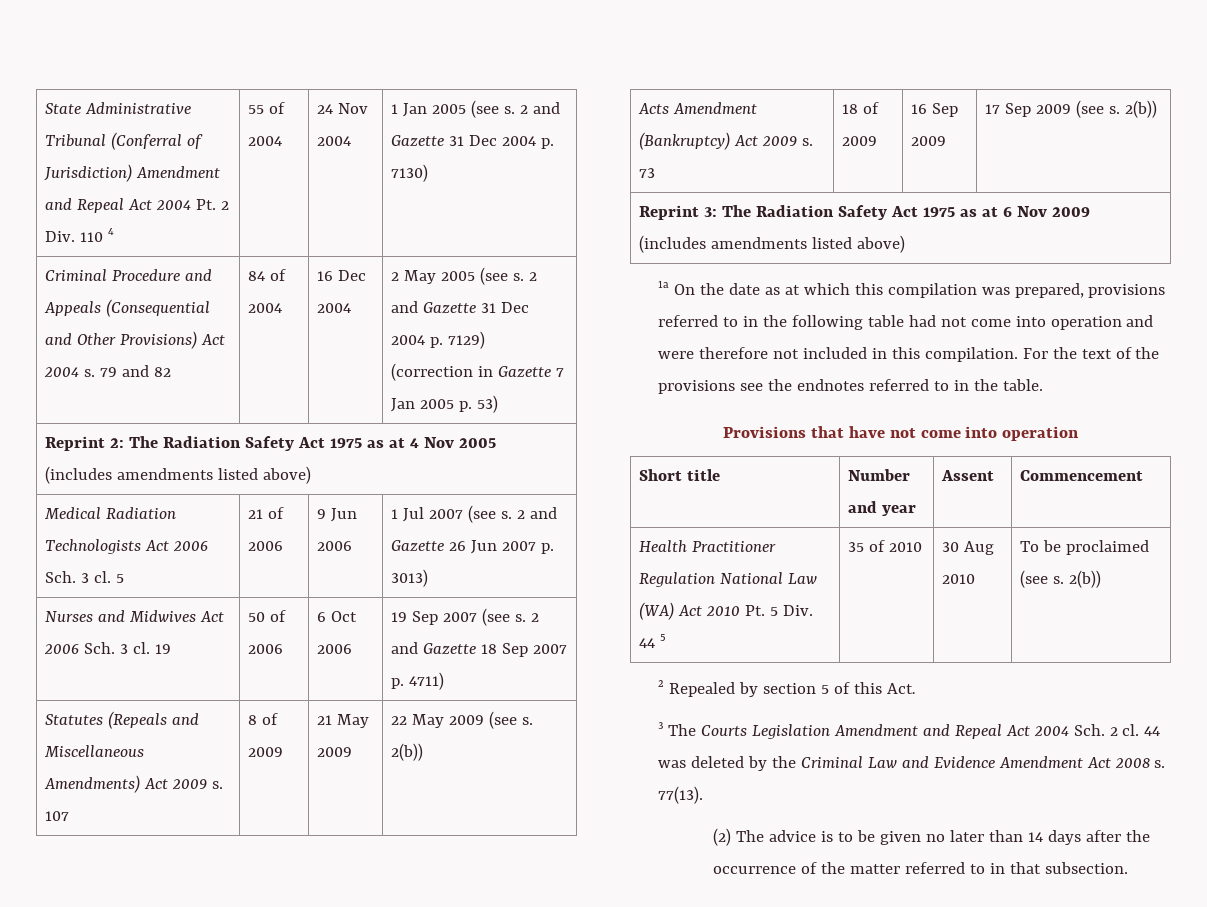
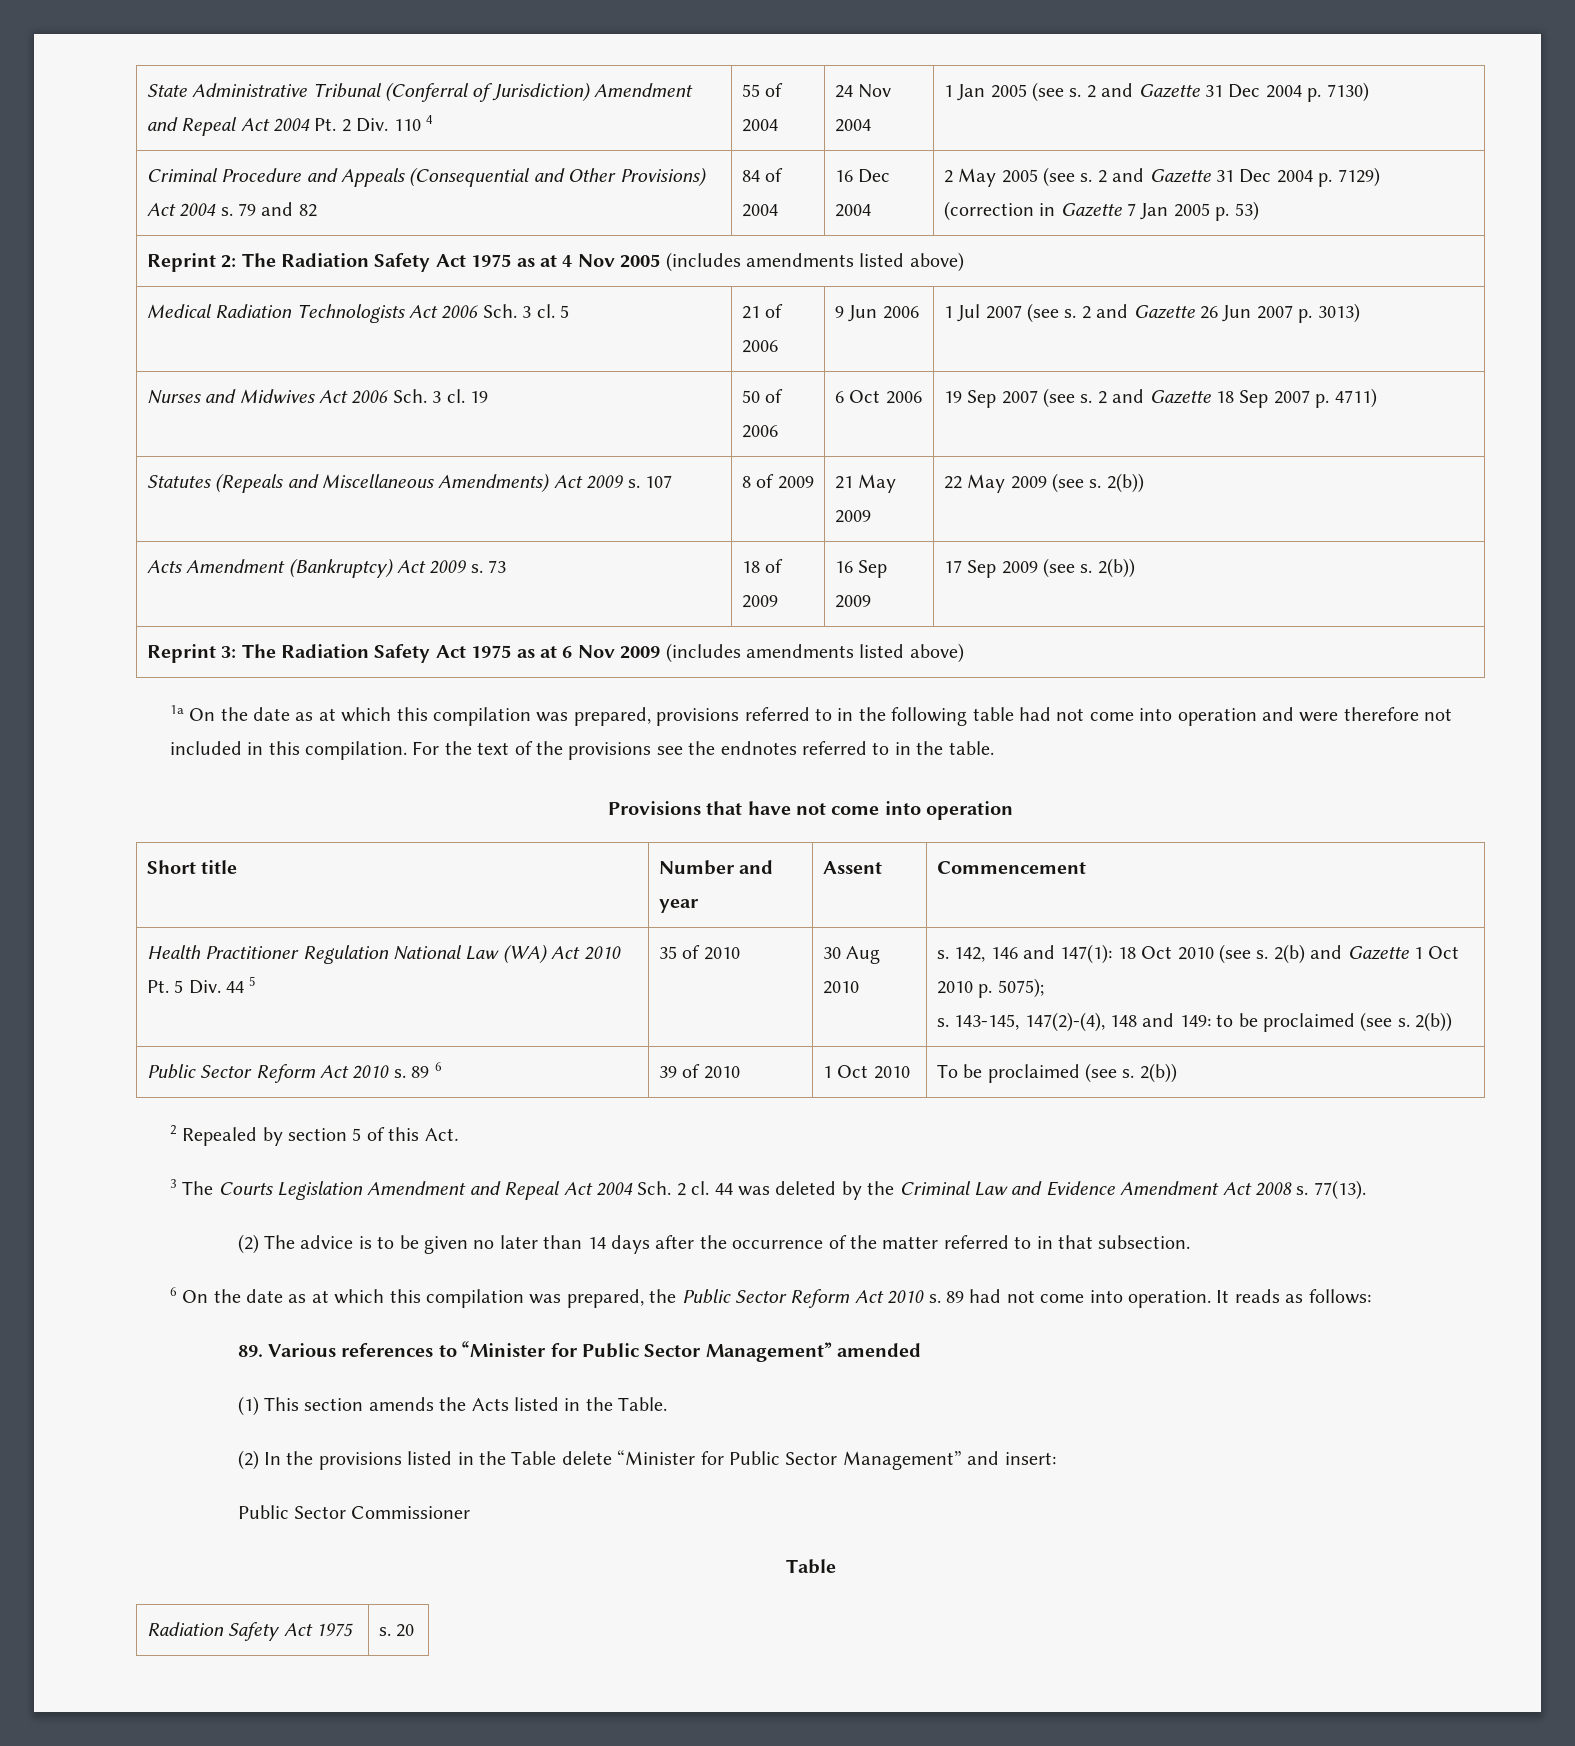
- To be proclaimed (see s. 2(b))
+ s. 142, 146 and 147(1): 18 Oct 2010 (see s. 2(b) and Gazette 1 Oct 2010 p. 5075);
+ s. 143-145, 147(2)-(4), 148 and 149: to be proclaimed (see s. 2(b))
+ Public Sector Reform Act 2010 s. 89 6 | 39 of 2010 | 1 Oct 2010 | To be proclaimed (see s. 2(b))
+ 6 On the date as at which this compilation was prepared, the Public Sector Reform Act 2010 s. 89 had not come into operation. It reads as follows:
+ 89. Various references to “Minister for Public Sector Management” amended
+ (1) This section amends the Acts listed in the Table.
+ (2) In the provisions listed in the Table delete “Minister for Public Sector Management” and insert:
+ Public Sector Commissioner
+ Table
+ Radiation Safety Act 1975 | s. 20

